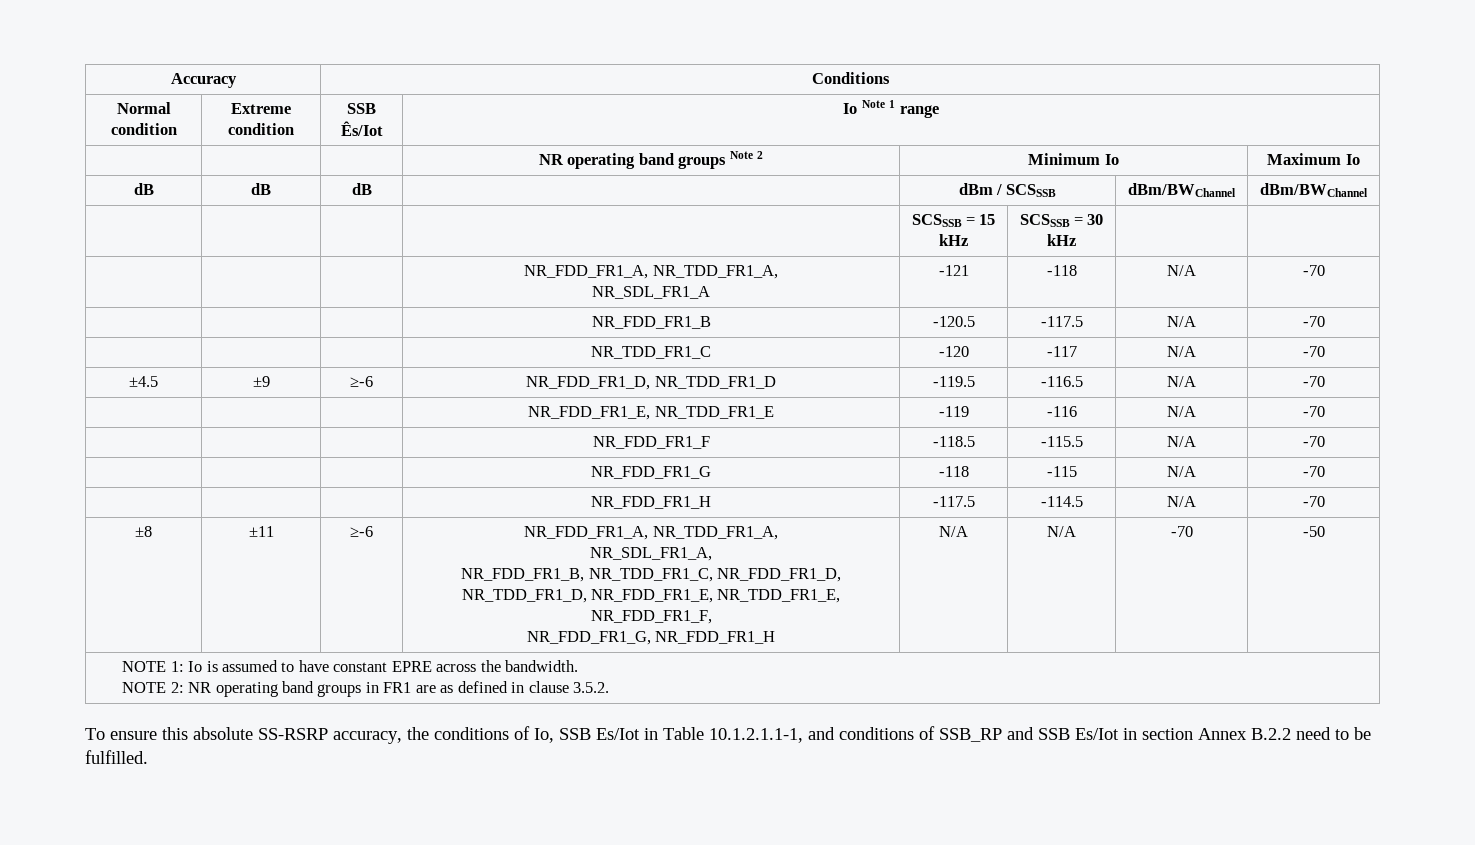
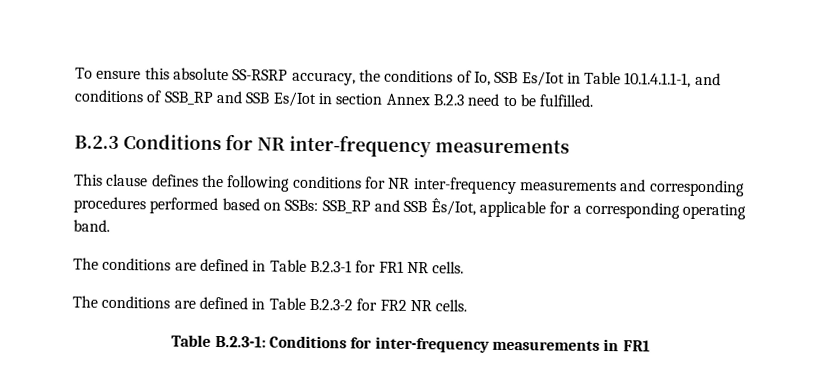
- Accuracy | Conditions
- Normal condition | Extreme condition | SSB Ês/Iot | Io Note 1 range
- | | | NR operating band groups Note 2 | Minimum Io | Maximum Io
- dB | dB | dB | | dBm / SCSSSB | dBm/BWChannel | dBm/BWChannel
- | | | | SCSSSB = 15 kHz | SCSSSB = 30 kHz | |
- | | | NR_FDD_FR1_A, NR_TDD_FR1_A,
- NR_SDL_FR1_A | -121 | -118 | N/A | -70
- | | | NR_FDD_FR1_B | -120.5 | -117.5 | N/A | -70
- | | | NR_TDD_FR1_C | -120 | -117 | N/A | -70
- ±4.5 | ±9 | ≥-6 | NR_FDD_FR1_D, NR_TDD_FR1_D | -119.5 | -116.5 | N/A | -70
- | | | NR_FDD_FR1_E, NR_TDD_FR1_E | -119 | -116 | N/A | -70
- | | | NR_FDD_FR1_F | -118.5 | -115.5 | N/A | -70
- | | | NR_FDD_FR1_G | -118 | -115 | N/A | -70
- | | | NR_FDD_FR1_H | -117.5 | -114.5 | N/A | -70
- ±8 | ±11 | ≥-6 | NR_FDD_FR1_A, NR_TDD_FR1_A,
- NR_SDL_FR1_A,
- NR_FDD_FR1_B, NR_TDD_FR1_C, NR_FDD_FR1_D, NR_TDD_FR1_D, NR_FDD_FR1_E, NR_TDD_FR1_E, NR_FDD_FR1_F,
- NR_FDD_FR1_G, NR_FDD_FR1_H | N/A | N/A | -70 | -50
- NOTE 1: Io is assumed to have constant EPRE across the bandwidth.
- NOTE 2: NR operating band groups in FR1 are as defined in clause 3.5.2.
- To ensure this absolute SS-RSRP accuracy, the conditions of Io, SSB Es/Iot in Table 10.1.2.1.1-1, and conditions of SSB_RP and SSB Es/Iot in section Annex B.2.2 need to be fulfilled.
+ To ensure this absolute SS-RSRP accuracy, the conditions of Io, SSB Es/Iot in Table 10.1.4.1.1-1, and conditions of SSB_RP and SSB Es/Iot in section Annex B.2.3 need to be fulfilled.
+ B.2.3 Conditions for NR inter-frequency measurements
+ This clause defines the following conditions for NR inter-frequency measurements and corresponding procedures performed based on SSBs: SSB_RP and SSB Ês/Iot, applicable for a corresponding operating band.
+ The conditions are defined in Table B.2.3-1 for FR1 NR cells.
+ The conditions are defined in Table B.2.3-2 for FR2 NR cells.
+ Table B.2.3-1: Conditions for inter-frequency measurements in FR1

